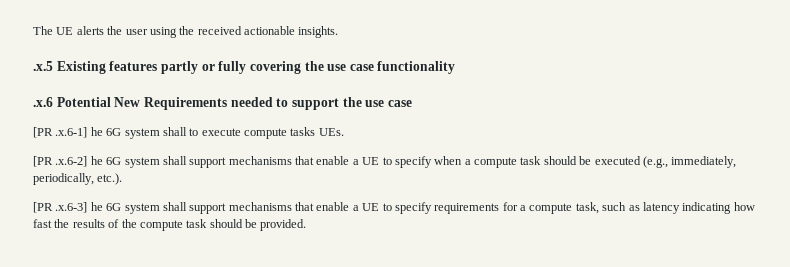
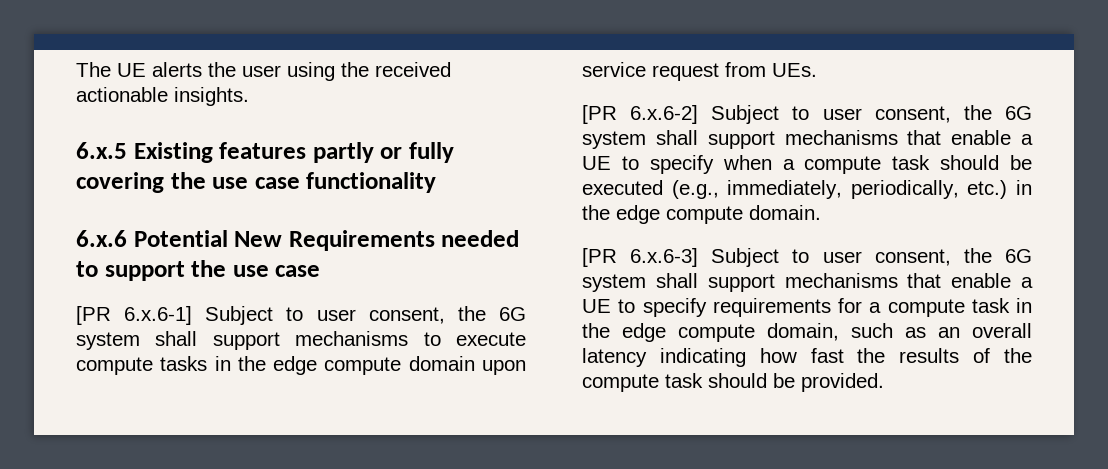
- .x.5 Existing features partly or fully covering the use case functionality
+ 6.x.5 Existing features partly or fully covering the use case functionality
- .x.6 Potential New Requirements needed to support the use case
+ 6.x.6 Potential New Requirements needed to support the use case
- [PR .x.6-1] he 6G system shall to execute compute tasks UEs.
- [PR .x.6-2] he 6G system shall support mechanisms that enable a UE to specify when a compute task should be executed (e.g., immediately, periodically, etc.).
- [PR .x.6-3] he 6G system shall support mechanisms that enable a UE to specify requirements for a compute task, such as latency indicating how fast the results of the compute task should be provided.
+ [PR 6.x.6-1] Subject to user consent, the 6G system shall support mechanisms to execute compute tasks in the edge compute domain upon service request from UEs.
+ [PR 6.x.6-2] Subject to user consent, the 6G system shall support mechanisms that enable a UE to specify when a compute task should be executed (e.g., immediately, periodically, etc.) in the edge compute domain.
+ [PR 6.x.6-3] Subject to user consent, the 6G system shall support mechanisms that enable a UE to specify requirements for a compute task in the edge compute domain, such as an overall latency indicating how fast the results of the compute task should be provided.

